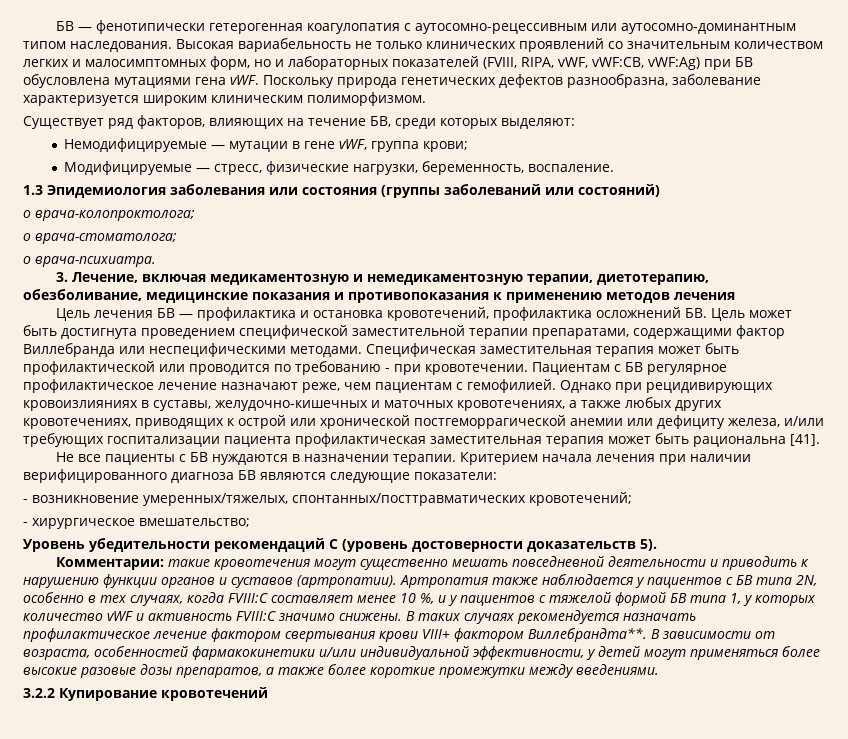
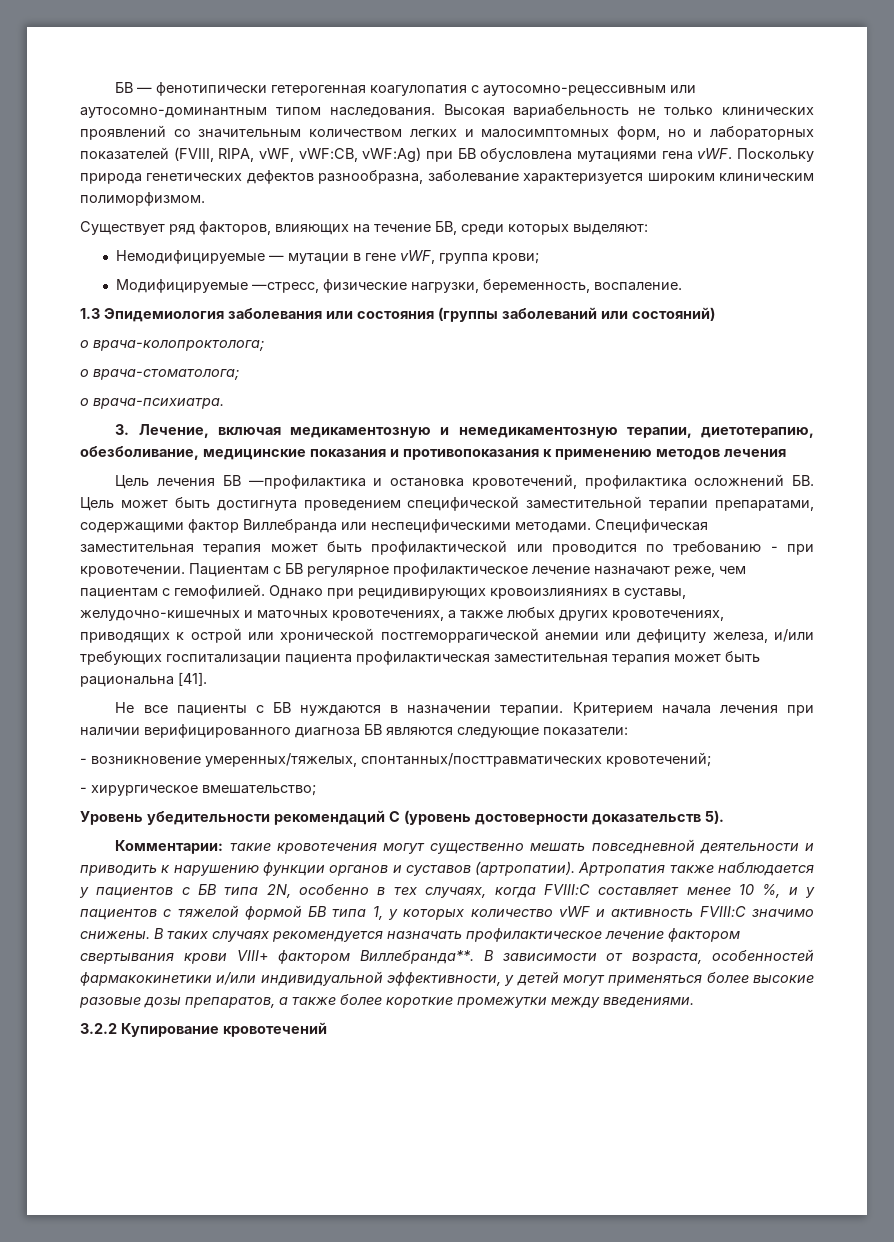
- Модифицируемые — стресс, физические нагрузки, беременность, воспаление.
+ Модифицируемые —стресс, физические нагрузки, беременность, воспаление.
- Цель лечения БВ — профилактика и остановка кровотечений, профилактика осложнений БВ. Цель может быть достигнута проведением специфической заместительной терапии препаратами, содержащими фактор Виллебранда или неспецифическими методами.
+ Цель лечения БВ —профилактика и остановка кровотечений, профилактика осложнений БВ. Цель может быть достигнута проведением специфической заместительной терапии препаратами, содержащими фактор Виллебранда или неспецифическими методами.
- В таких случаях рекомендуется назначать профилактическое лечение фактором свертывания крови VIII+ фактором Виллебрандта**.
+ В таких случаях рекомендуется назначать профилактическое лечение фактором свертывания крови VIII+ фактором Виллебранда**.

